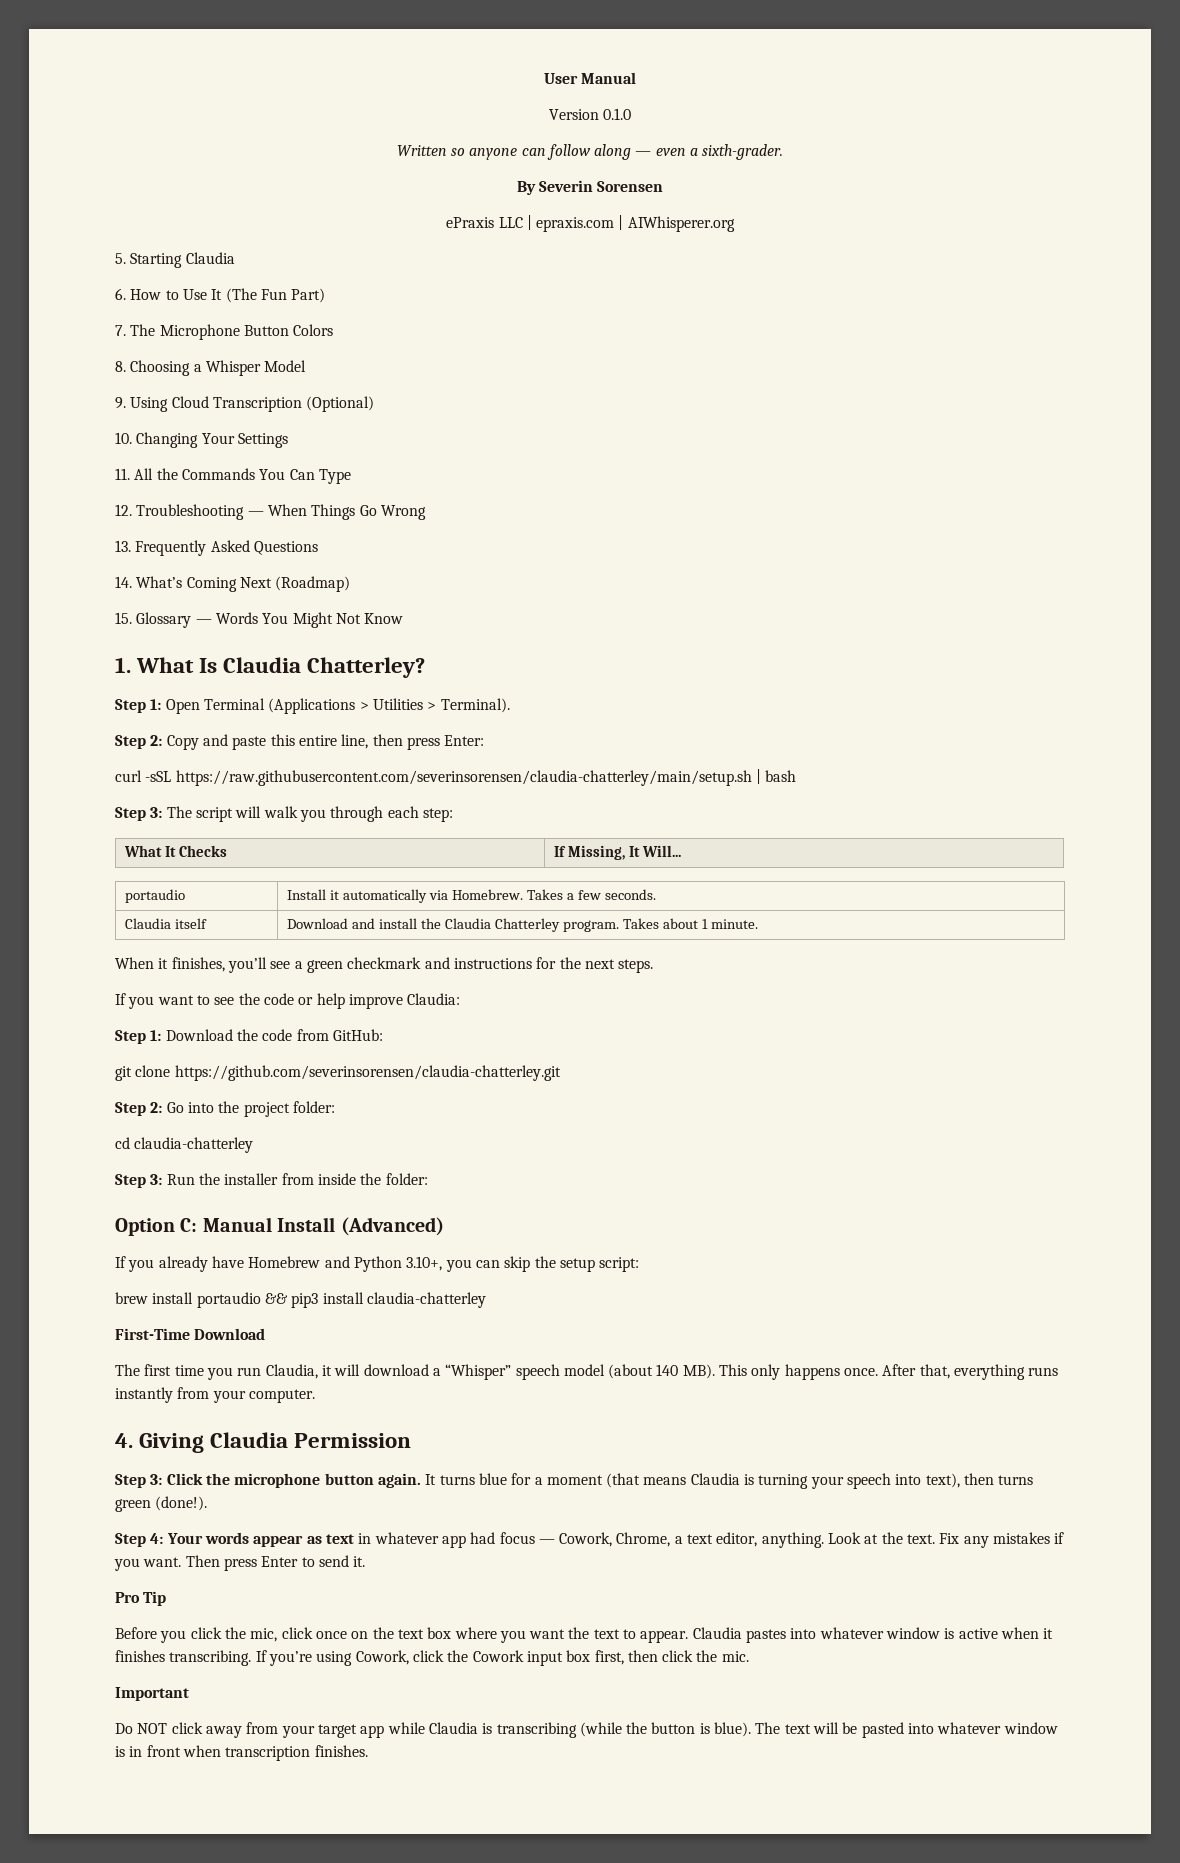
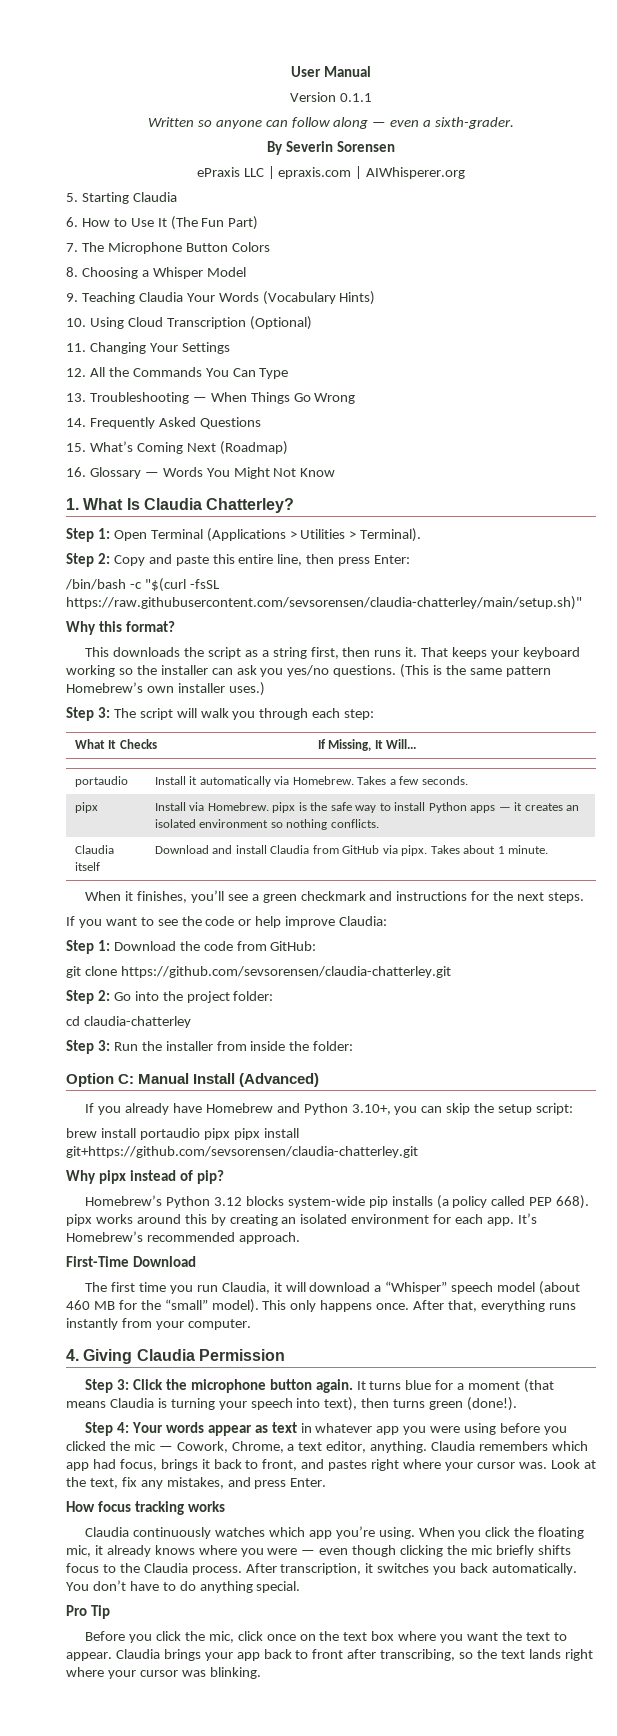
- Version 0.1.0
+ Version 0.1.1
- 9. Using Cloud Transcription (Optional)
+ 9. Teaching Claudia Your Words (Vocabulary Hints)
+ 10. Using Cloud Transcription (Optional)
- 10. Changing Your Settings
+ 11. Changing Your Settings
- 11. All the Commands You Can Type
+ 12. All the Commands You Can Type
- 12. Troubleshooting — When Things Go Wrong
+ 13. Troubleshooting — When Things Go Wrong
- 13. Frequently Asked Questions
+ 14. Frequently Asked Questions
- 14. What’s Coming Next (Roadmap)
+ 15. What’s Coming Next (Roadmap)
- 15. Glossary — Words You Might Not Know
+ 16. Glossary — Words You Might Not Know
- curl -sSL https://raw.githubusercontent.com/severinsorensen/claudia-chatterley/main/setup.sh | bash
+ /bin/bash -c "$(curl -fsSL https://raw.githubusercontent.com/sevsorensen/claudia-chatterley/main/setup.sh)"
+ Why this format?
+ This downloads the script as a string first, then runs it. That keeps your keyboard working so the installer can ask you yes/no questions. (This is the same pattern Homebrew’s own installer uses.)
+ pipx | Install via Homebrew. pipx is the safe way to install Python apps — it creates an isolated environment so nothing conflicts.
- Claudia itself | Download and install the Claudia Chatterley program. Takes about 1 minute.
+ Claudia itself | Download and install Claudia from GitHub via pipx. Takes about 1 minute.
- git clone https://github.com/severinsorensen/claudia-chatterley.git
+ git clone https://github.com/sevsorensen/claudia-chatterley.git
- brew install portaudio && pip3 install claudia-chatterley
+ brew install portaudio pipx pipx install git+https://github.com/sevsorensen/claudia-chatterley.git
+ Why pipx instead of pip?
+ Homebrew’s Python 3.12 blocks system-wide pip installs (a policy called PEP 668). pipx works around this by creating an isolated environment for each app. It’s Homebrew’s recommended approach.
- The first time you run Claudia, it will download a “Whisper” speech model (about 140 MB). This only happens once.
+ The first time you run Claudia, it will download a “Whisper” speech model (about 460 MB for the “small” model). This only happens once.
- Step 4: Your words appear as text in whatever app had focus — Cowork, Chrome, a text editor, anything.
+ Step 4: Your words appear as text in whatever app you were using before you clicked the mic — Cowork, Chrome, a text editor, anything.
- Look at the text. Fix any mistakes if you want. Then press Enter to send it.
+ Claudia remembers which app had focus, brings it back to front, and pastes right where your cursor was. Look at the text, fix any mistakes, and press Enter.
+ How focus tracking works
+ Claudia continuously watches which app you’re using. When you click the floating mic, it already knows where you were — even though clicking the mic briefly shifts focus to the Claudia process. After transcription, it switches you back automatically. You don’t have to do anything special.
- Claudia pastes into whatever window is active when it finishes transcribing. If you’re using Cowork, click the Cowork input box first, then click the mic.
- Important
- Do NOT click away from your target app while Claudia is transcribing (while the button is blue). The text will be pasted into whatever window is in front when transcription finishes.
+ Claudia brings your app back to front after transcribing, so the text lands right where your cursor was blinking.

